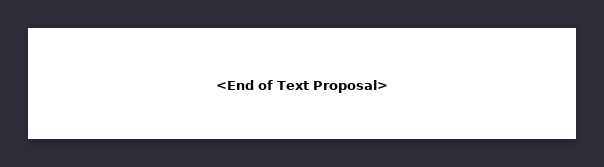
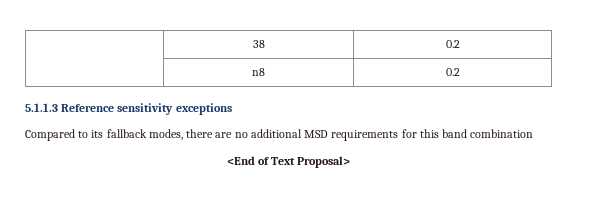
+ | 38 | 0.2
+ | n8 | 0.2
+ 5.1.1.3 Reference sensitivity exceptions
+ Compared to its fallback modes, there are no additional MSD requirements for this band combination

